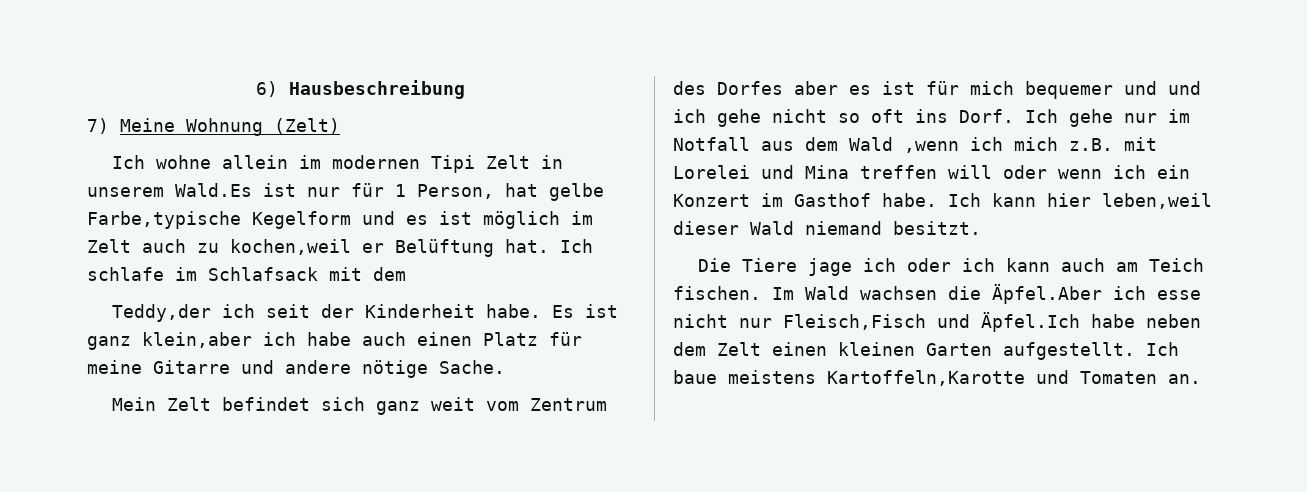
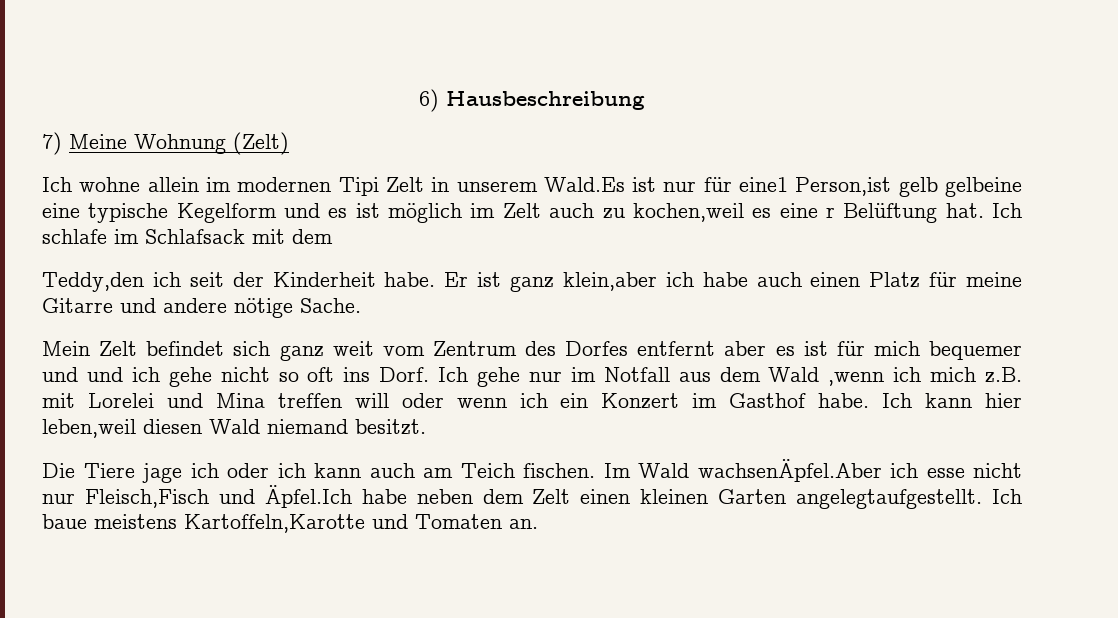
- Ich wohne allein im modernen Tipi Zelt in unserem Wald.Es ist nur für 1 Person, hat gelbe Farbe,typische Kegelform und es ist möglich im Zelt auch zu kochen,weil er Belüftung hat.
+ Ich wohne allein im modernen Tipi Zelt in unserem Wald.Es ist nur für eine1 Person,ist gelb gelbeine eine typische Kegelform und es ist möglich im Zelt auch zu kochen,weil es eine r Belüftung hat.
- Teddy,der ich seit der Kinderheit habe.
+ Teddy,den ich seit der Kinderheit habe.
- Es ist ganz klein,aber ich habe auch einen Platz für meine Gitarre und andere nötige Sache.
+ Er ist ganz klein,aber ich habe auch einen Platz für meine Gitarre und andere nötige Sache.
- Mein Zelt befindet sich ganz weit vom Zentrum des Dorfes aber es ist für mich bequemer und und ich gehe nicht so oft ins Dorf.
+ Mein Zelt befindet sich ganz weit vom Zentrum des Dorfes entfernt aber es ist für mich bequemer und und ich gehe nicht so oft ins Dorf.
- Ich kann hier leben,weil dieser Wald niemand besitzt.
+ Ich kann hier leben,weil diesen Wald niemand besitzt.
- Im Wald wachsen die Äpfel.Aber ich esse nicht nur Fleisch,Fisch und Äpfel.Ich habe neben dem Zelt einen kleinen Garten aufgestellt.
+ Im Wald wachsenÄpfel.Aber ich esse nicht nur Fleisch,Fisch und Äpfel.Ich habe neben dem Zelt einen kleinen Garten angelegtaufgestellt.

